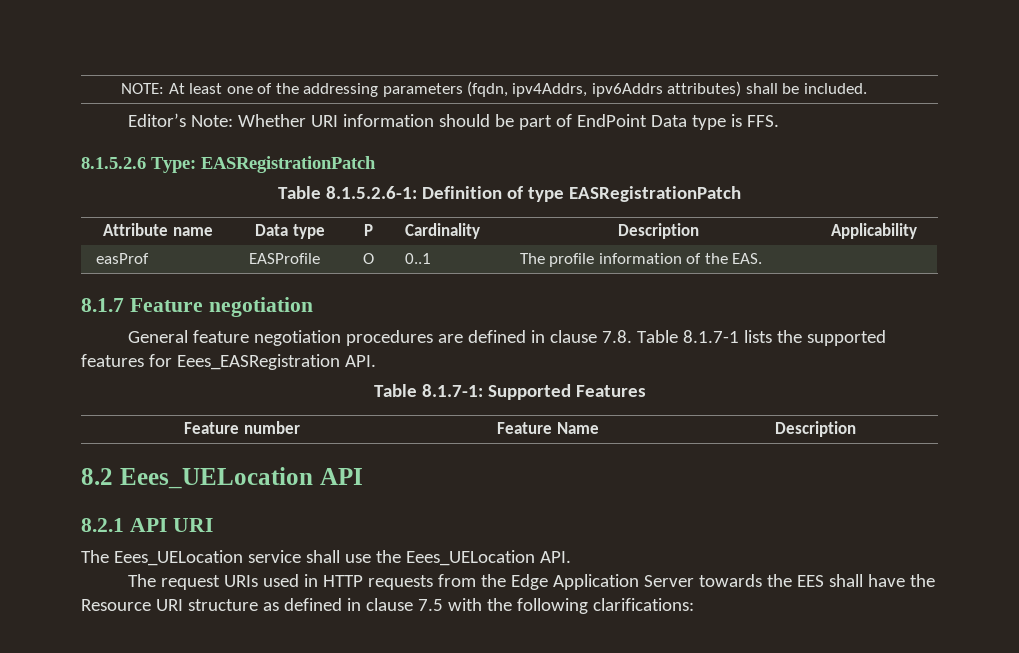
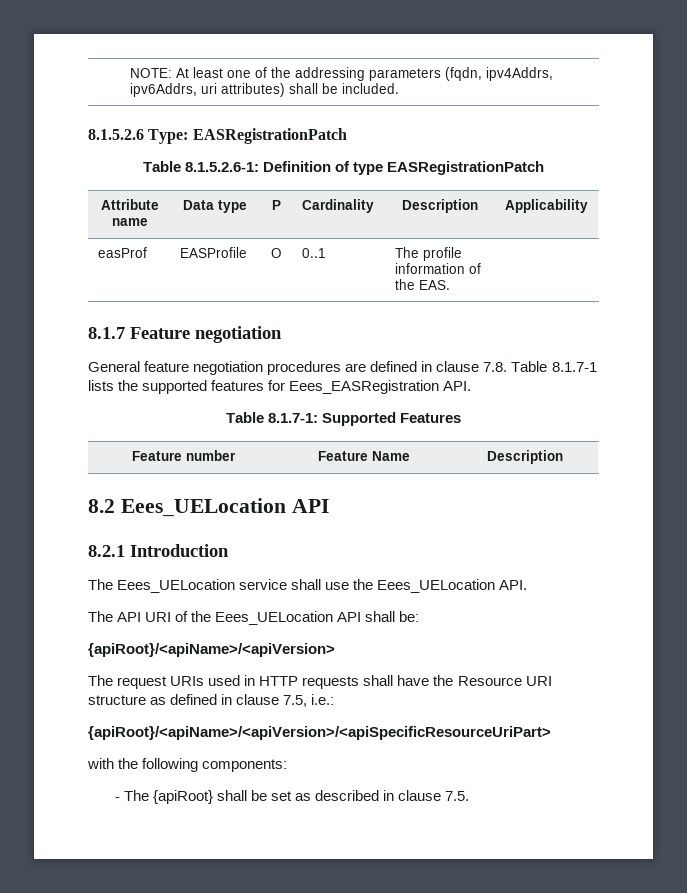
- NOTE: At least one of the addressing parameters (fqdn, ipv4Addrs, ipv6Addrs attributes) shall be included.
+ NOTE: At least one of the addressing parameters (fqdn, ipv4Addrs, ipv6Addrs, uri attributes) shall be included.
- Editor’s Note: Whether URI information should be part of EndPoint Data type is FFS.
- 8.2.1 API URI
+ 8.2.1 Introduction
+ The API URI of the Eees_UELocation API shall be:
+ {apiRoot}/<apiName>/<apiVersion>
- The request URIs used in HTTP requests from the Edge Application Server towards the EES shall have the Resource URI structure as defined in clause 7.5 with the following clarifications:
+ The request URIs used in HTTP requests shall have the Resource URI structure as defined in clause 7.5, i.e.:
+ {apiRoot}/<apiName>/<apiVersion>/<apiSpecificResourceUriPart>
+ with the following components:
+ - The {apiRoot} shall be set as described in clause 7.5.

